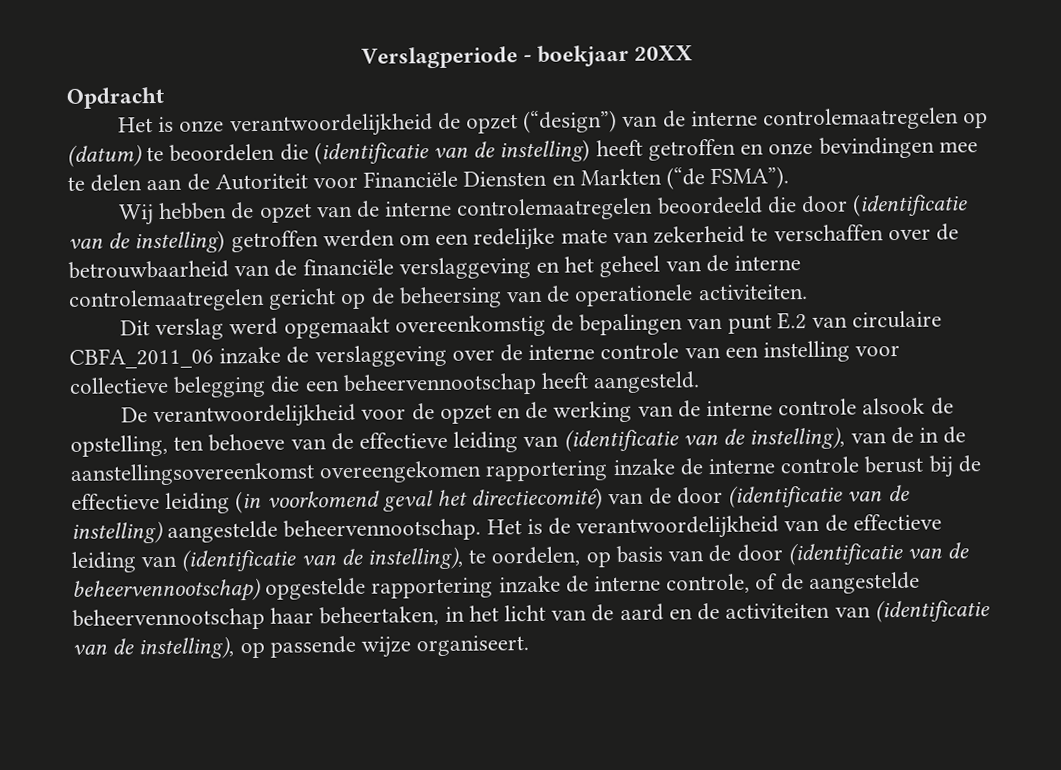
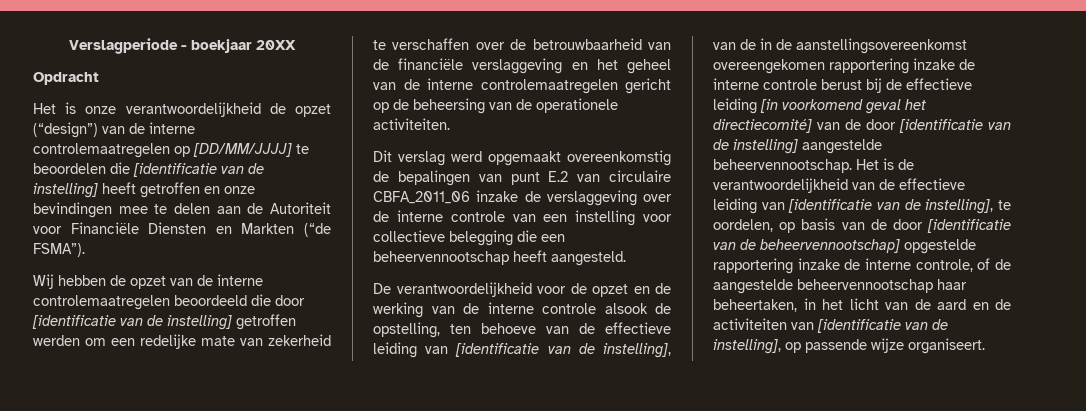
- Het is onze verantwoordelijkheid de opzet (“design”) van de interne controlemaatregelen op (datum) te beoordelen die (identificatie van de instelling) heeft getroffen en onze bevindingen mee te delen aan de Autoriteit voor Financiële Diensten en Markten (“de FSMA”).
+ Het is onze verantwoordelijkheid de opzet (“design”) van de interne controlemaatregelen op [DD/MM/JJJJ] te beoordelen die [identificatie van de instelling] heeft getroffen en onze bevindingen mee te delen aan de Autoriteit voor Financiële Diensten en Markten (“de FSMA”).
- Wij hebben de opzet van de interne controlemaatregelen beoordeeld die door (identificatie van de instelling) getroffen werden om een redelijke mate van zekerheid te verschaffen over de betrouwbaarheid van de financiële verslaggeving en het geheel van de interne controlemaatregelen gericht op de beheersing van de operationele activiteiten.
+ Wij hebben de opzet van de interne controlemaatregelen beoordeeld die door [identificatie van de instelling] getroffen werden om een redelijke mate van zekerheid te verschaffen over de betrouwbaarheid van de financiële verslaggeving en het geheel van de interne controlemaatregelen gericht op de beheersing van de operationele activiteiten.
- De verantwoordelijkheid voor de opzet en de werking van de interne controle alsook de opstelling, ten behoeve van de effectieve leiding van (identificatie van de instelling), van de in de aanstellingsovereenkomst overeengekomen rapportering inzake de interne controle berust bij de effectieve leiding (in voorkomend geval het directiecomité) van de door (identificatie van de instelling) aangestelde beheervennootschap.
+ De verantwoordelijkheid voor de opzet en de werking van de interne controle alsook de opstelling, ten behoeve van de effectieve leiding van [identificatie van de instelling], van de in de aanstellingsovereenkomst overeengekomen rapportering inzake de interne controle berust bij de effectieve leiding [in voorkomend geval het directiecomité] van de door [identificatie van de instelling] aangestelde beheervennootschap.
- Het is de verantwoordelijkheid van de effectieve leiding van (identificatie van de instelling), te oordelen, op basis van de door (identificatie van de beheervennootschap) opgestelde rapportering inzake de interne controle, of de aangestelde beheervennootschap haar beheertaken, in het licht van de aard en de activiteiten van (identificatie van de instelling), op passende wijze organiseert.
+ Het is de verantwoordelijkheid van de effectieve leiding van [identificatie van de instelling], te oordelen, op basis van de door [identificatie van de beheervennootschap] opgestelde rapportering inzake de interne controle, of de aangestelde beheervennootschap haar beheertaken, in het licht van de aard en de activiteiten van [identificatie van de instelling], op passende wijze organiseert.

